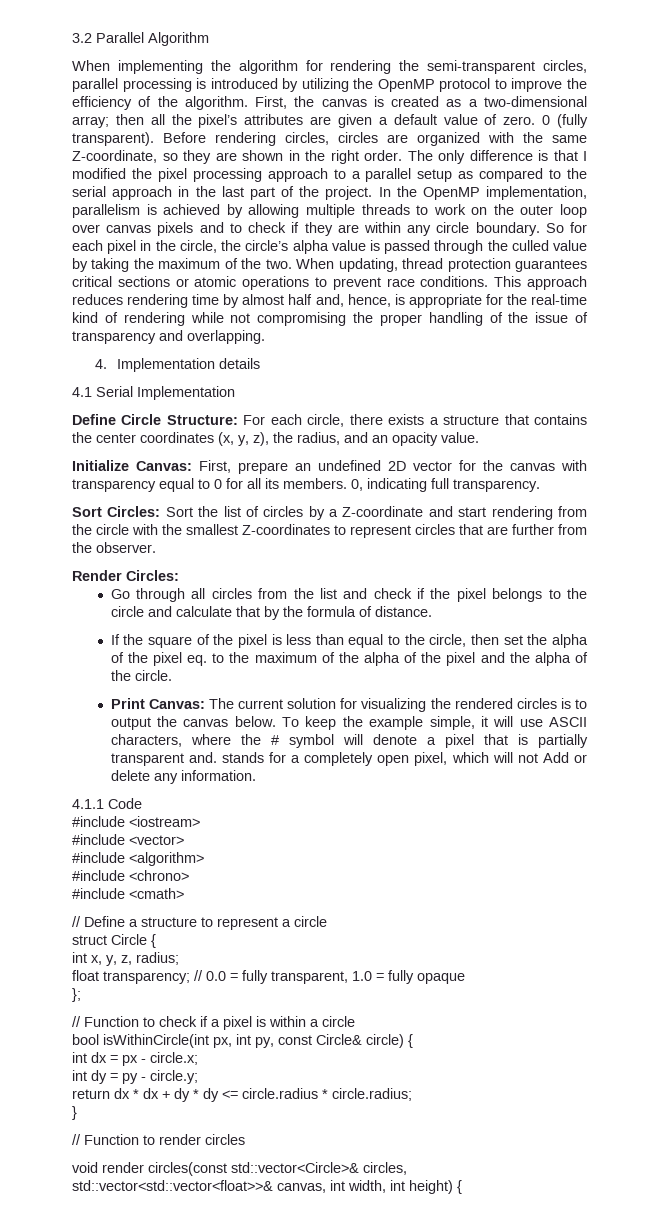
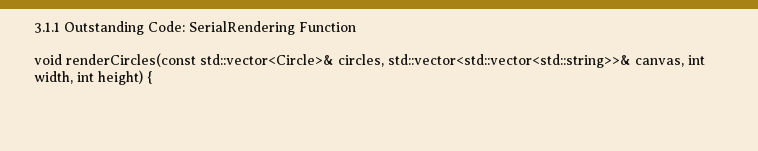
- 3.2 Parallel Algorithm
- When implementing the algorithm for rendering the semi-transparent circles, parallel processing is introduced by utilizing the OpenMP protocol to improve the efficiency of the algorithm. First, the canvas is created as a two-dimensional array; then all the pixel’s attributes are given a default value of zero. 0 (fully transparent). Before rendering circles, circles are organized with the same Z-coordinate, so they are shown in the right order. The only difference is that I modified the pixel processing approach to a parallel setup as compared to the serial approach in the last part of the project. In the OpenMP implementation, parallelism is achieved by allowing multiple threads to work on the outer loop over canvas pixels and to check if they are within any circle boundary. So for each pixel in the circle, the circle’s alpha value is passed through the culled value by taking the maximum of the two. When updating, thread protection guarantees critical sections or atomic operations to prevent race conditions. This approach reduces rendering time by almost half and, hence, is appropriate for the real-time kind of rendering while not compromising the proper handling of the issue of transparency and overlapping.
- 4. Implementation details
- 4.1 Serial Implementation
- Define Circle Structure: For each circle, there exists a structure that contains the center coordinates (x, y, z), the radius, and an opacity value.
- Initialize Canvas: First, prepare an undefined 2D vector for the canvas with transparency equal to 0 for all its members. 0, indicating full transparency.
- Sort Circles: Sort the list of circles by a Z-coordinate and start rendering from the circle with the smallest Z-coordinates to represent circles that are further from the observer.
- Render Circles:
- Go through all circles from the list and check if the pixel belongs to the circle and calculate that by the formula of distance.
- If the square of the pixel is less than equal to the circle, then set the alpha of the pixel eq. to the maximum of the alpha of the pixel and the alpha of the circle.
- Print Canvas: The current solution for visualizing the rendered circles is to output the canvas below. To keep the example simple, it will use ASCII characters, where the # symbol will denote a pixel that is partially transparent and. stands for a completely open pixel, which will not Add or delete any information.
- 4.1.1 Code
- #include <iostream>
- #include <vector>
- #include <algorithm>
- #include <chrono>
- #include <cmath>
- // Define a structure to represent a circle
- struct Circle {
- int x, y, z, radius;
- float transparency; // 0.0 = fully transparent, 1.0 = fully opaque
- };
- // Function to check if a pixel is within a circle
- bool isWithinCircle(int px, int py, const Circle& circle) {
- int dx = px - circle.x;
- int dy = py - circle.y;
- return dx * dx + dy * dy <= circle.radius * circle.radius;
- }
- // Function to render circles
+ 3.1.1 Outstanding Code: SerialRendering Function
- void render circles(const std::vector<Circle>& circles, std::vector<std::vector<float>>& canvas, int width, int height) {
+ void renderCircles(const std::vector<Circle>& circles, std::vector<std::vector<std::string>>& canvas, int width, int height) {

